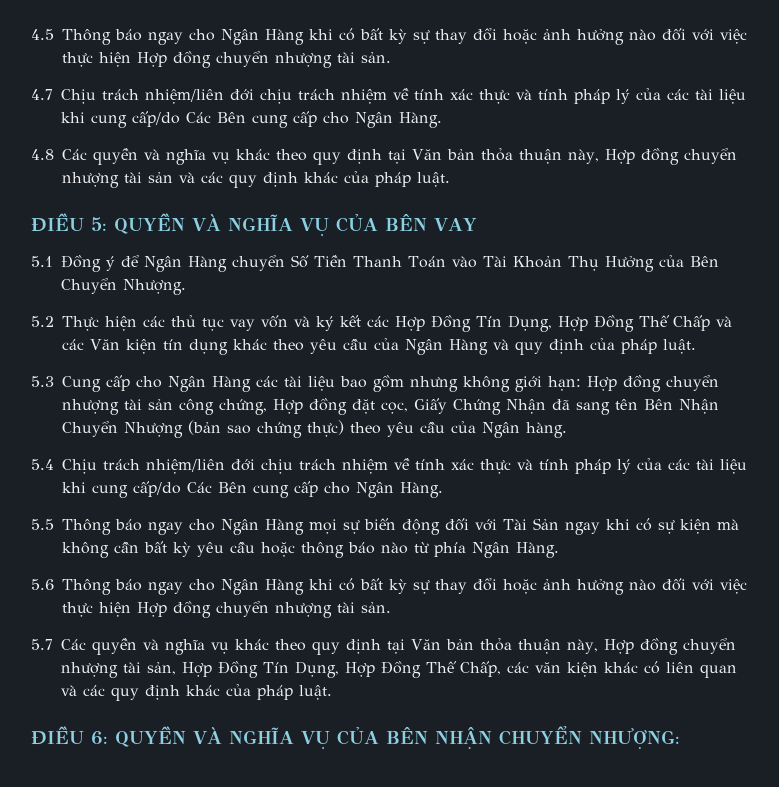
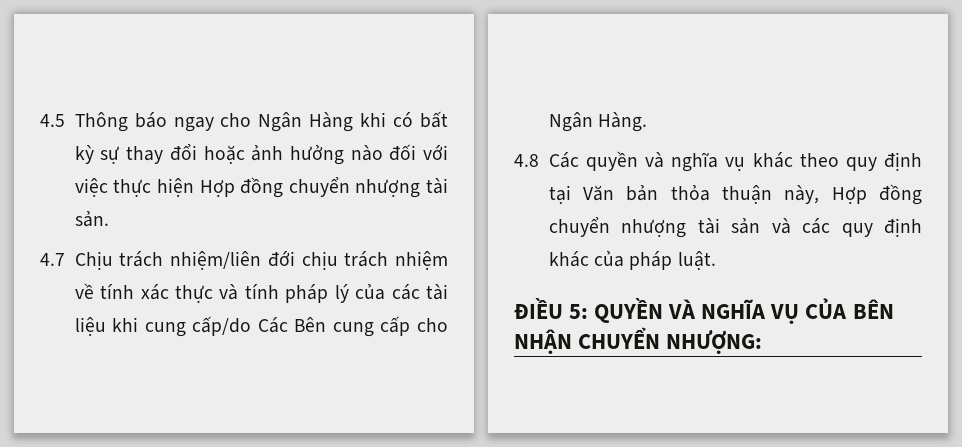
- ĐIỀU 5: QUYỀN VÀ NGHĨA VỤ CỦA BÊN VAY
- 5.1 Đồng ý để Ngân Hàng chuyển Số Tiền Thanh Toán vào Tài Khoản Thụ Hưởng của Bên Chuyển Nhượng.
- 5.2 Thực hiện các thủ tục vay vốn và ký kết các Hợp Đồng Tín Dụng, Hợp Đồng Thế Chấp và các Văn kiện tín dụng khác theo yêu cầu của Ngân Hàng và quy định của pháp luật.
- 5.3 Cung cấp cho Ngân Hàng các tài liệu bao gồm nhưng không giới hạn: Hợp đồng chuyển nhượng tài sản công chứng, Hợp đồng đặt cọc, Giấy Chứng Nhận đã sang tên Bên Nhận Chuyển Nhượng (bản sao chứng thực) theo yêu cầu của Ngân hàng.
- 5.4 Chịu trách nhiệm/liên đới chịu trách nhiệm về tính xác thực và tính pháp lý của các tài liệu khi cung cấp/do Các Bên cung cấp cho Ngân Hàng.
- 5.5 Thông báo ngay cho Ngân Hàng mọi sự biến động đối với Tài Sản ngay khi có sự kiện mà không cần bất kỳ yêu cầu hoặc thông báo nào từ phía Ngân Hàng.
- 5.6 Thông báo ngay cho Ngân Hàng khi có bất kỳ sự thay đổi hoặc ảnh hưởng nào đối với việc thực hiện Hợp đồng chuyển nhượng tài sản.
- 5.7 Các quyền và nghĩa vụ khác theo quy định tại Văn bản thỏa thuận này, Hợp đồng chuyển nhượng tài sản, Hợp Đồng Tín Dụng, Hợp Đồng Thế Chấp, các văn kiện khác có liên quan và các quy định khác của pháp luật.
- ĐIỀU 6: QUYỀN VÀ NGHĨA VỤ CỦA BÊN NHẬN CHUYỂN NHƯỢNG:
+ ĐIỀU 5: QUYỀN VÀ NGHĨA VỤ CỦA BÊN NHẬN CHUYỂN NHƯỢNG:

